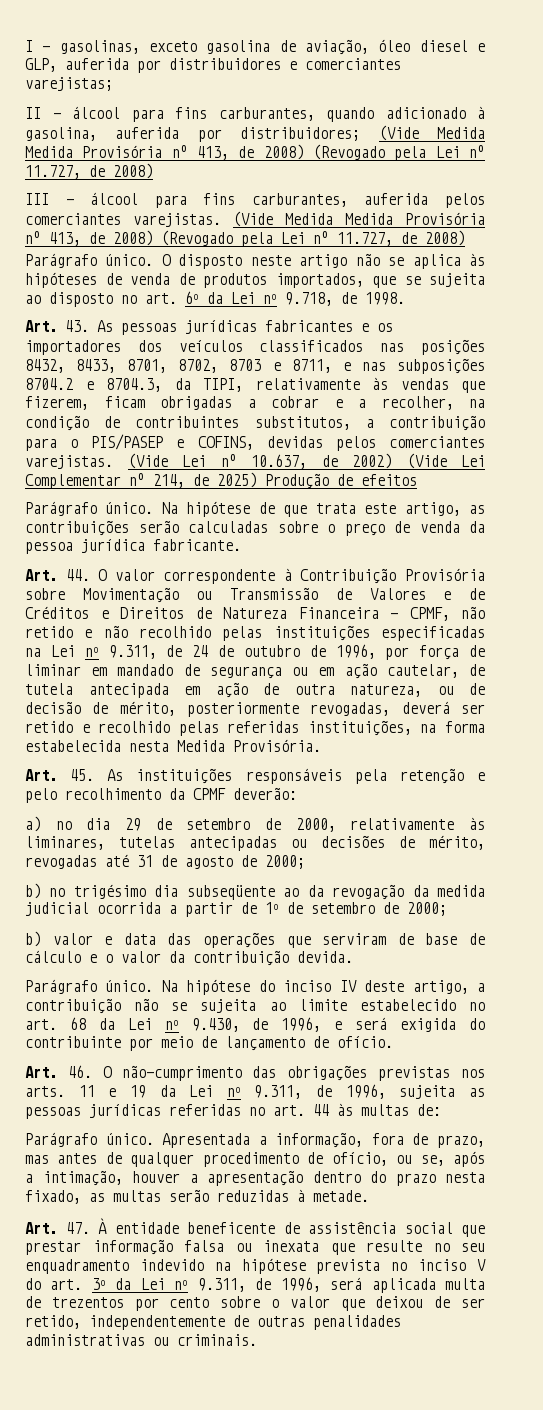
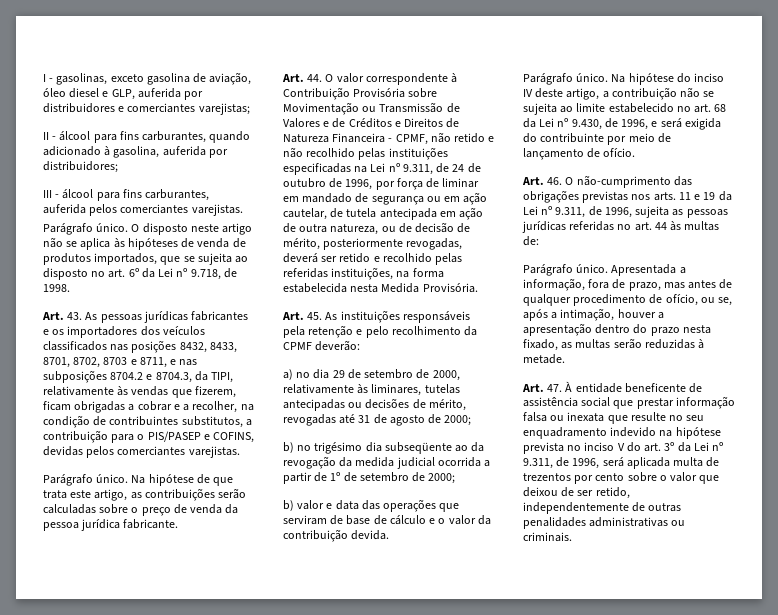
- II - álcool para fins carburantes, quando adicionado à gasolina, auferida por distribuidores; (Vide Medida Medida Provisória nº 413, de 2008) (Revogado pela Lei nº 11.727, de 2008)
+ II - álcool para fins carburantes, quando adicionado à gasolina, auferida por distribuidores;
- III - álcool para fins carburantes, auferida pelos comerciantes varejistas. (Vide Medida Medida Provisória nº 413, de 2008) (Revogado pela Lei nº 11.727, de 2008)
+ III - álcool para fins carburantes, auferida pelos comerciantes varejistas.
- O disposto neste artigo não se aplica às hipóteses de venda de produtos importados, que se sujeita ao disposto no art. 6o da Lei no 9.718, de 1998.
+ O disposto neste artigo não se aplica às hipóteses de venda de produtos importados, que se sujeita ao disposto no art. 6º da Lei nº 9.718, de 1998.
- (Vide Lei nº 10.637, de 2002) (Vide Lei Complementar nº 214, de 2025) Produção de efeitos
- Art. 44. O valor correspondente à Contribuição Provisória sobre Movimentação ou Transmissão de Valores e de Créditos e Direitos de Natureza Financeira - CPMF, não retido e não recolhido pelas instituições especificadas na Lei no 9.311, de 24 de outubro de 1996, por força de liminar em mandado de segurança ou em ação cautelar, de tutela antecipada em ação de outra natureza, ou de decisão de mérito, posteriormente revogadas, deverá ser retido e recolhido pelas referidas instituições, na forma estabelecida nesta Medida Provisória.
+ Art. 44. O valor correspondente à Contribuição Provisória sobre Movimentação ou Transmissão de Valores e de Créditos e Direitos de Natureza Financeira - CPMF, não retido e não recolhido pelas instituições especificadas na Lei nº 9.311, de 24 de outubro de 1996, por força de liminar em mandado de segurança ou em ação cautelar, de tutela antecipada em ação de outra natureza, ou de decisão de mérito, posteriormente revogadas, deverá ser retido e recolhido pelas referidas instituições, na forma estabelecida nesta Medida Provisória.
- b) no trigésimo dia subseqüente ao da revogação da medida judicial ocorrida a partir de 1o de setembro de 2000;
+ b) no trigésimo dia subseqüente ao da revogação da medida judicial ocorrida a partir de 1º de setembro de 2000;
- Na hipótese do inciso IV deste artigo, a contribuição não se sujeita ao limite estabelecido no art. 68 da Lei no 9.430, de 1996, e será exigida do contribuinte por meio de lançamento de ofício.
+ Na hipótese do inciso IV deste artigo, a contribuição não se sujeita ao limite estabelecido no art. 68 da Lei nº 9.430, de 1996, e será exigida do contribuinte por meio de lançamento de ofício.
- Art. 46. O não-cumprimento das obrigações previstas nos arts. 11 e 19 da Lei no 9.311, de 1996, sujeita as pessoas jurídicas referidas no art. 44 às multas de:
+ Art. 46. O não-cumprimento das obrigações previstas nos arts. 11 e 19 da Lei nº 9.311, de 1996, sujeita as pessoas jurídicas referidas no art. 44 às multas de:
- Art. 47. À entidade beneficente de assistência social que prestar informação falsa ou inexata que resulte no seu enquadramento indevido na hipótese prevista no inciso V do art. 3o da Lei no 9.311, de 1996, será aplicada multa de trezentos por cento sobre o valor que deixou de ser retido, independentemente de outras penalidades administrativas ou criminais.
+ Art. 47. À entidade beneficente de assistência social que prestar informação falsa ou inexata que resulte no seu enquadramento indevido na hipótese prevista no inciso V do art. 3º da Lei nº 9.311, de 1996, será aplicada multa de trezentos por cento sobre o valor que deixou de ser retido, independentemente de outras penalidades administrativas ou criminais.

